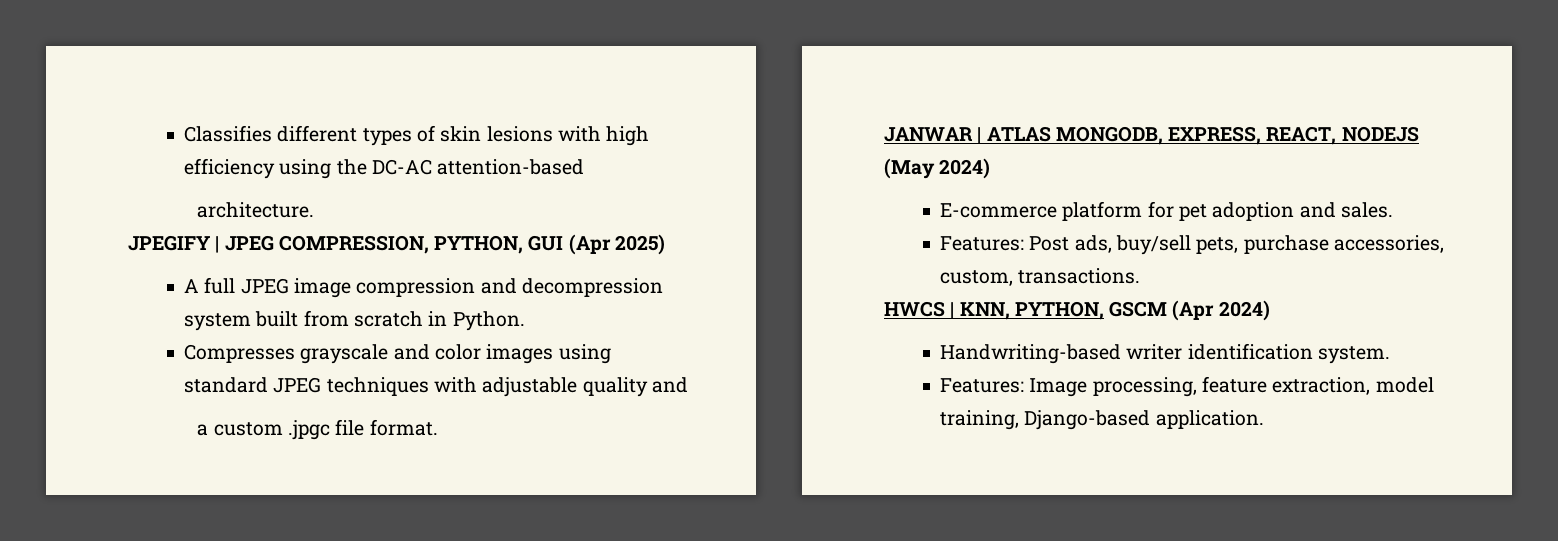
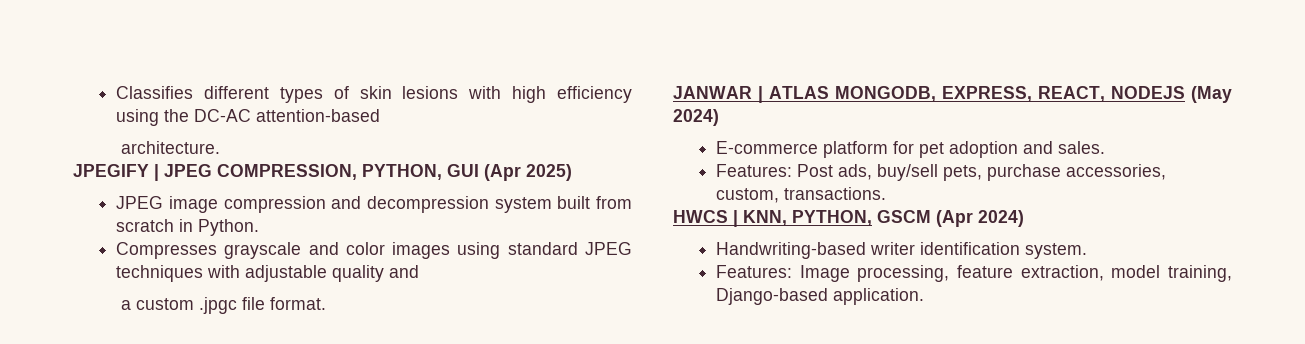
- A full JPEG image compression and decompression system built from scratch in Python.
+ JPEG image compression and decompression system built from scratch in Python.

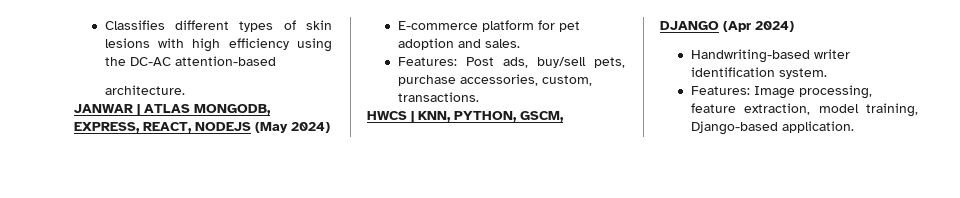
- JPEGIFY | JPEG COMPRESSION, PYTHON, GUI (Apr 2025)
- JPEG image compression and decompression system built from scratch in Python.
- Compresses grayscale and color images using standard JPEG techniques with adjustable quality and
- a custom .jpgc file format.
- HWCS | KNN, PYTHON, GSCM (Apr 2024)
+ HWCS | KNN, PYTHON, GSCM, DJANGO (Apr 2024)

